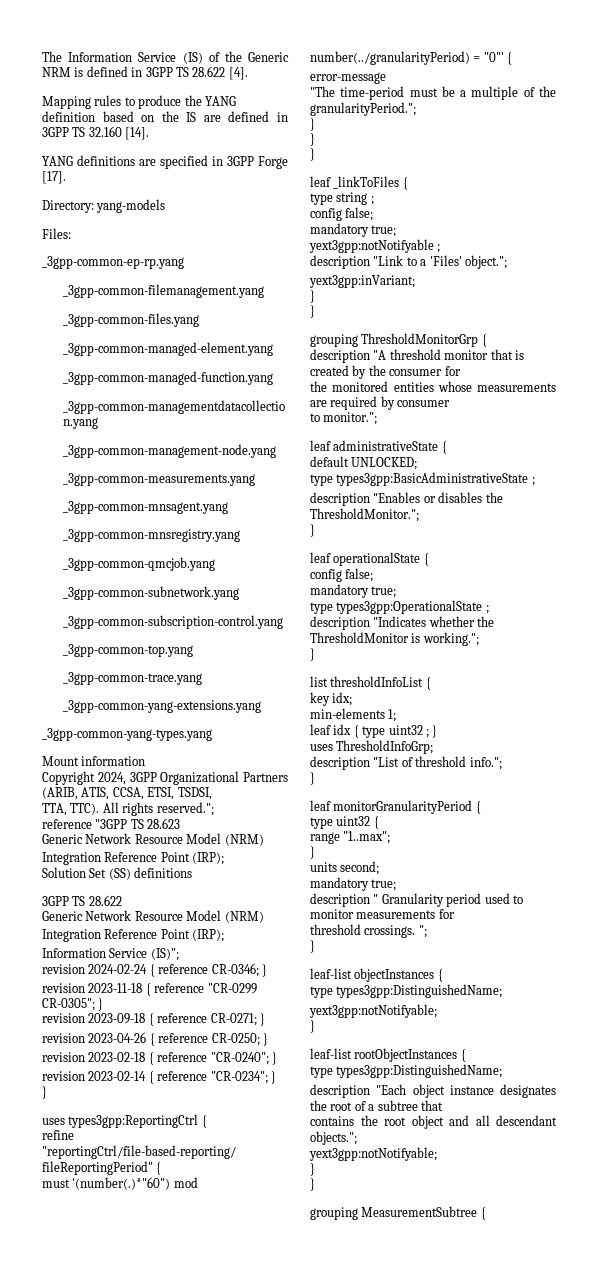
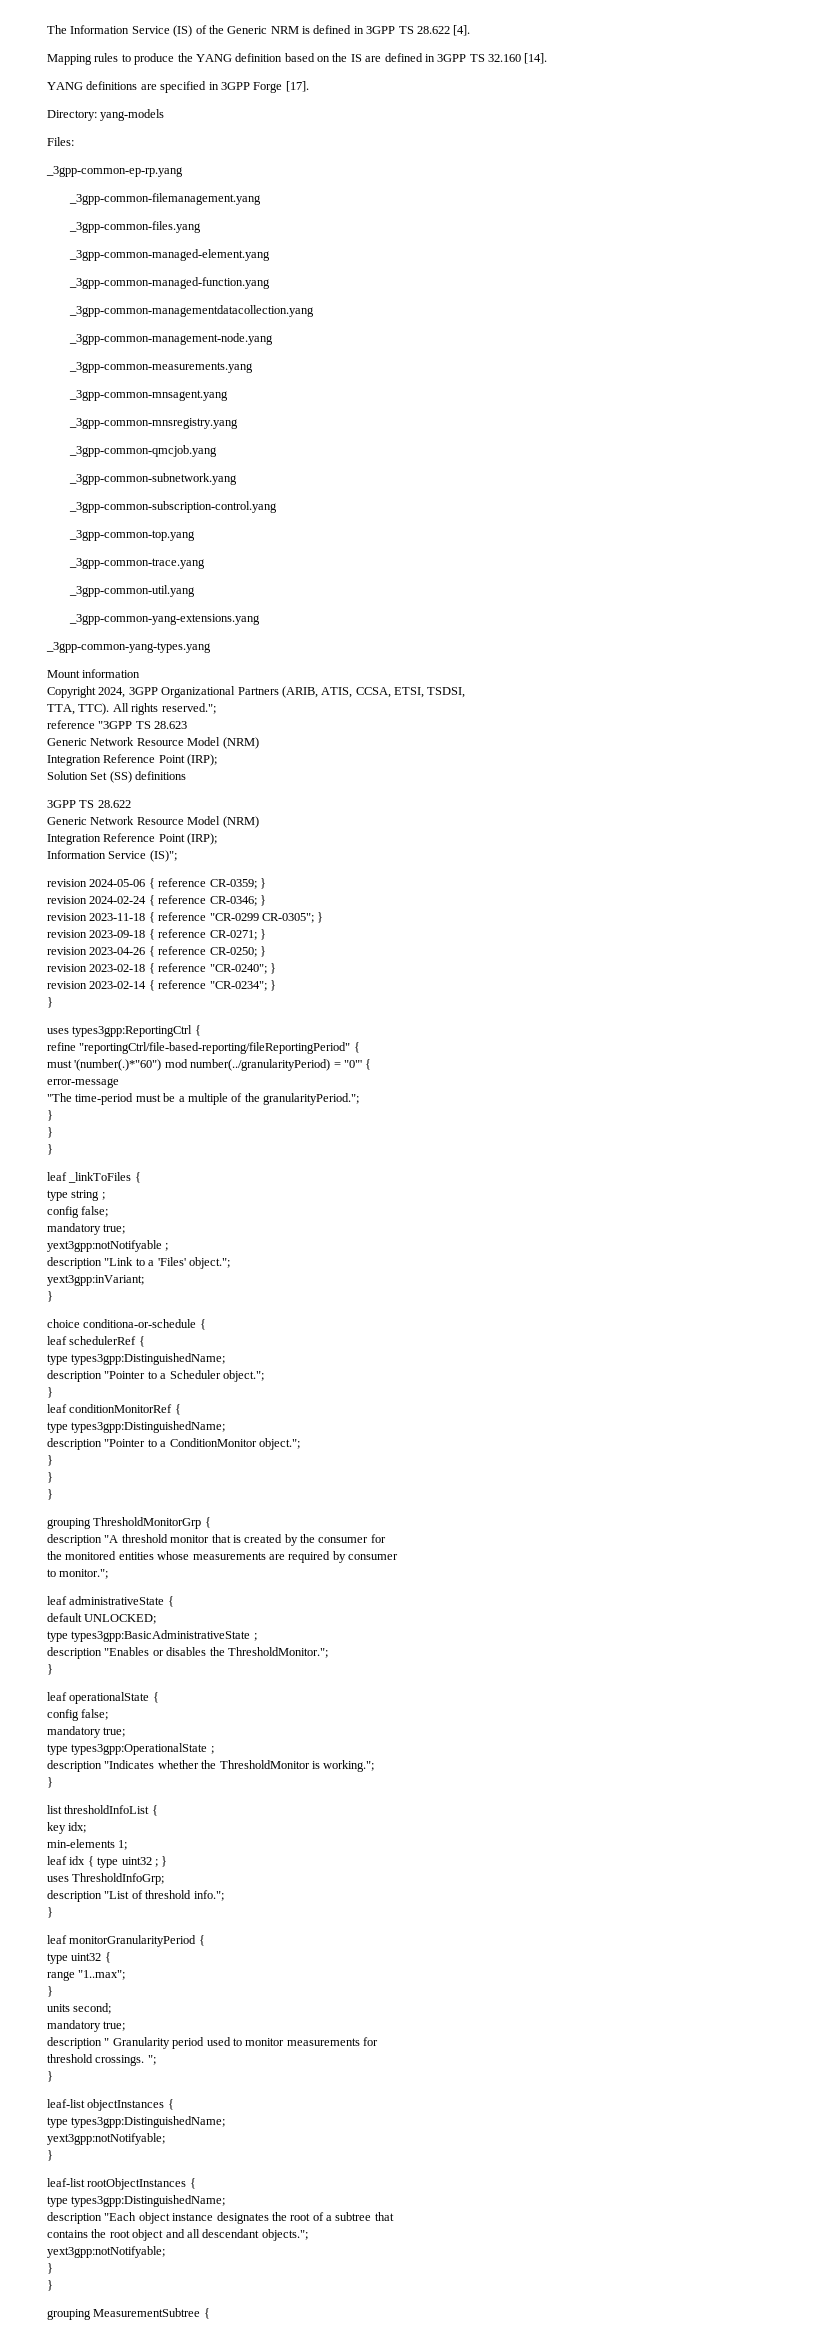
+ _3gpp-common-util.yang
+ revision 2024-05-06 { reference CR-0359; }
+ choice conditiona-or-schedule {
+ leaf schedulerRef {
+ type types3gpp:DistinguishedName;
+ description "Pointer to a Scheduler object.";
+ }
+ leaf conditionMonitorRef {
+ type types3gpp:DistinguishedName;
+ description "Pointer to a ConditionMonitor object.";
+ }
+ }

